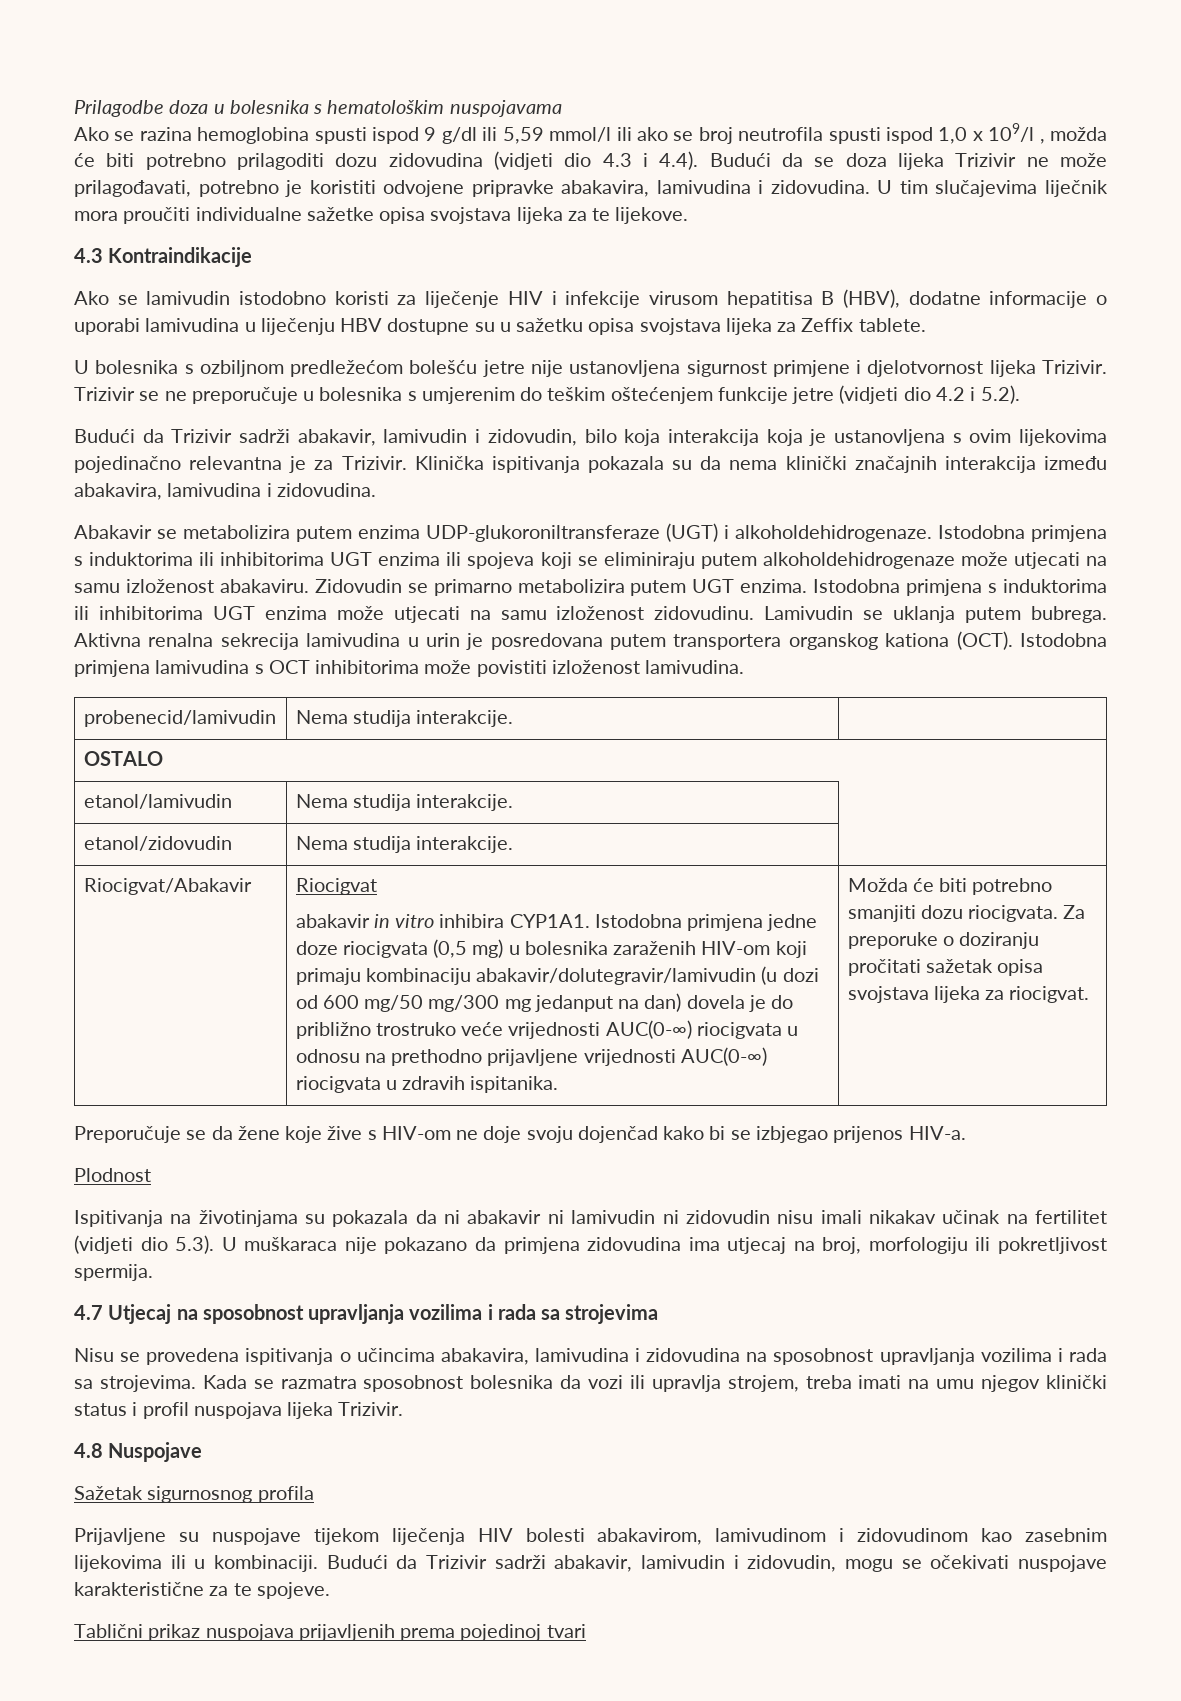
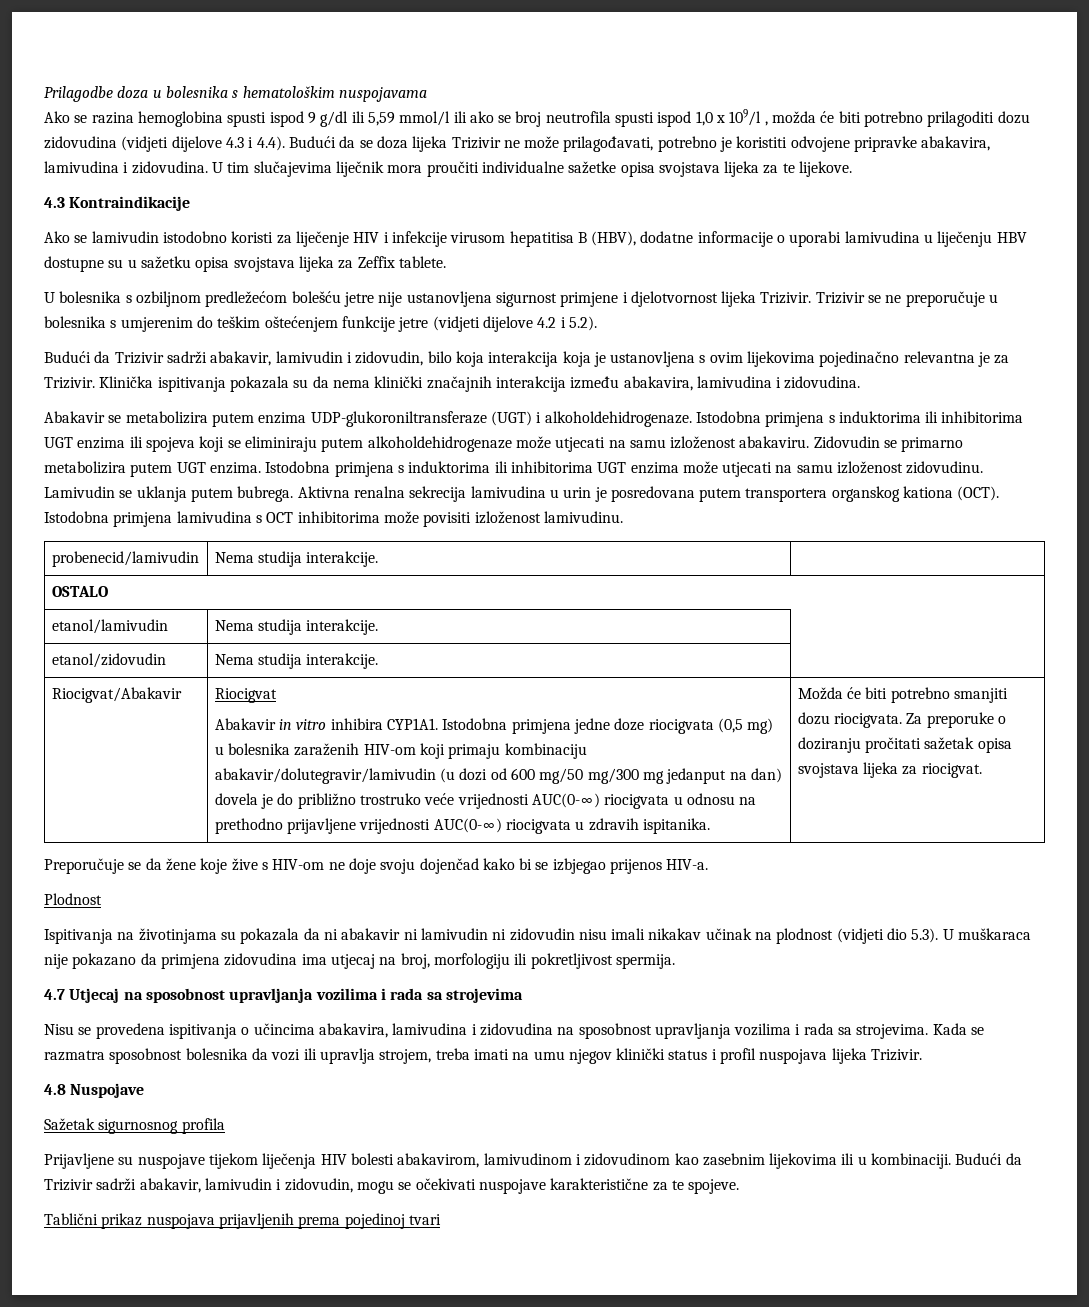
- Ako se razina hemoglobina spusti ispod 9 g/dl ili 5,59 mmol/l ili ako se broj neutrofila spusti ispod 1,0 x 109/l , možda će biti potrebno prilagoditi dozu zidovudina (vidjeti dio 4.3 i 4.4). Budući da se doza lijeka Trizivir ne može prilagođavati, potrebno je koristiti odvojene pripravke abakavira, lamivudina i zidovudina.
+ Ako se razina hemoglobina spusti ispod 9 g/dl ili 5,59 mmol/l ili ako se broj neutrofila spusti ispod 1,0 x 109/l , možda će biti potrebno prilagoditi dozu zidovudina (vidjeti dijelove 4.3 i 4.4). Budući da se doza lijeka Trizivir ne može prilagođavati, potrebno je koristiti odvojene pripravke abakavira, lamivudina i zidovudina.
- Trizivir se ne preporučuje u bolesnika s umjerenim do teškim oštećenjem funkcije jetre (vidjeti dio 4.2 i 5.2).
+ Trizivir se ne preporučuje u bolesnika s umjerenim do teškim oštećenjem funkcije jetre (vidjeti dijelove 4.2 i 5.2).
- Istodobna primjena lamivudina s OCT inhibitorima može povistiti izloženost lamivudina.
+ Istodobna primjena lamivudina s OCT inhibitorima može povisiti izloženost lamivudinu.
- abakavir in vitro inhibira CYP1A1.
+ Abakavir in vitro inhibira CYP1A1.
- Ispitivanja na životinjama su pokazala da ni abakavir ni lamivudin ni zidovudin nisu imali nikakav učinak na fertilitet (vidjeti dio 5.3). U muškaraca nije pokazano da primjena zidovudina ima utjecaj na broj, morfologiju ili pokretljivost spermija.
+ Ispitivanja na životinjama su pokazala da ni abakavir ni lamivudin ni zidovudin nisu imali nikakav učinak na plodnost (vidjeti dio 5.3). U muškaraca nije pokazano da primjena zidovudina ima utjecaj na broj, morfologiju ili pokretljivost spermija.

